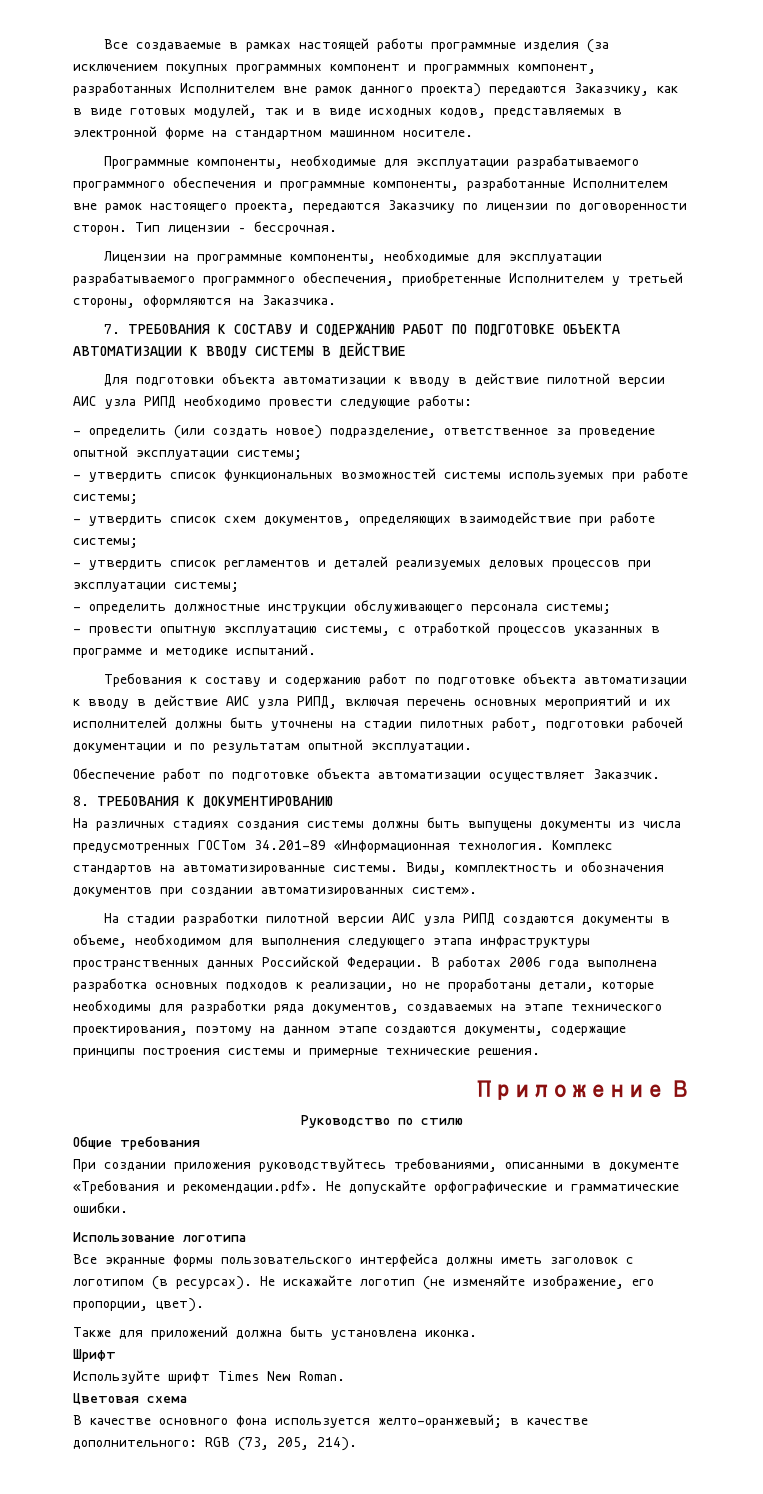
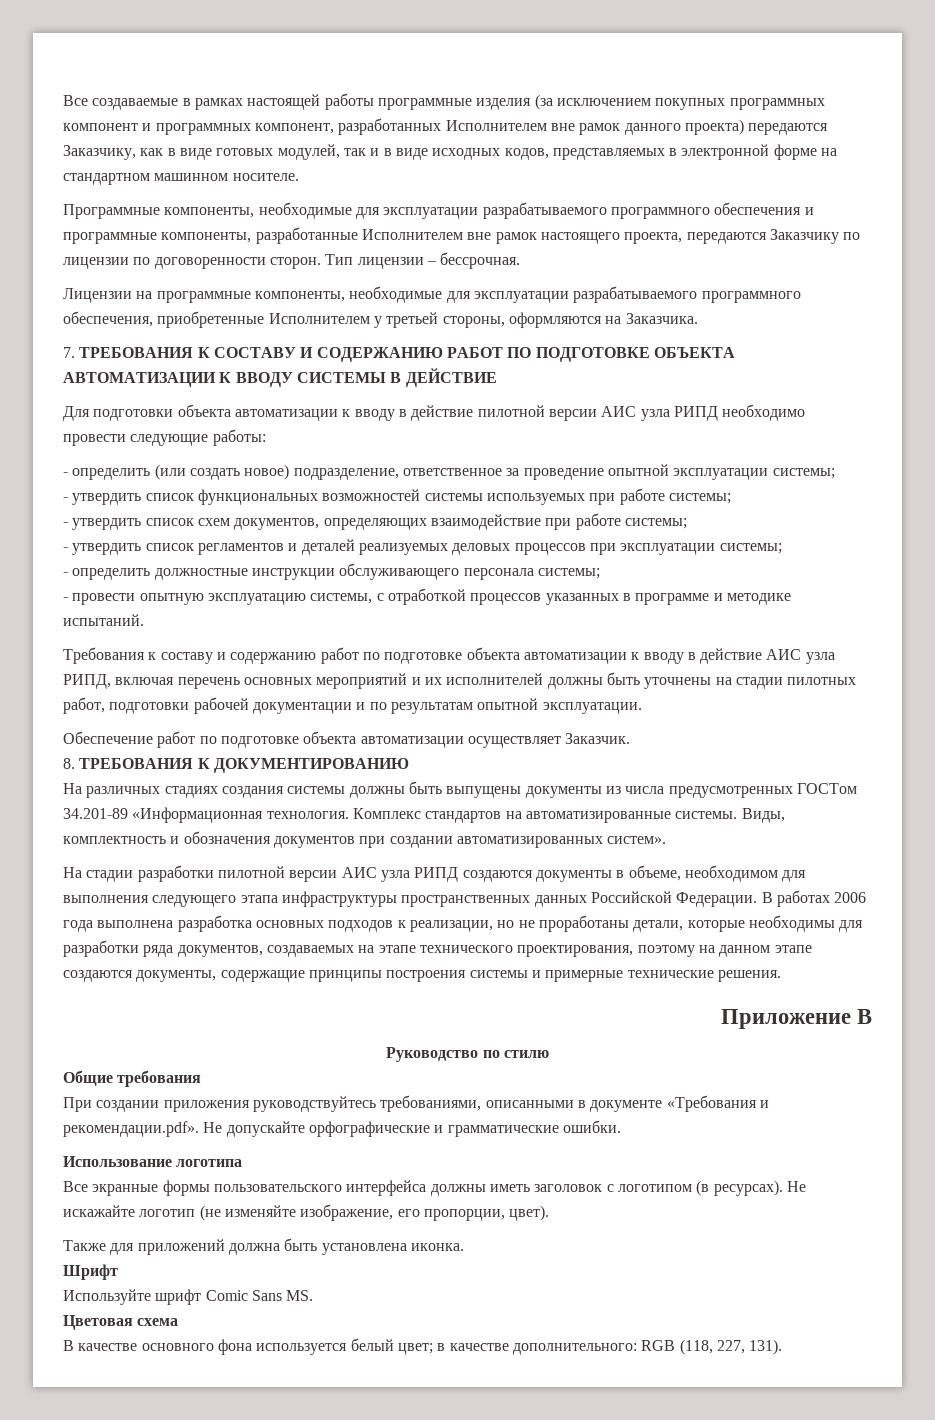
- Используйте шрифт Times New Roman.
+ Используйте шрифт Comic Sans MS.
- В качестве основного фона используется желто-оранжевый; в качестве дополнительного: RGB (73, 205, 214).
+ В качестве основного фона используется белый цвет; в качестве дополнительного: RGB (118, 227, 131).

